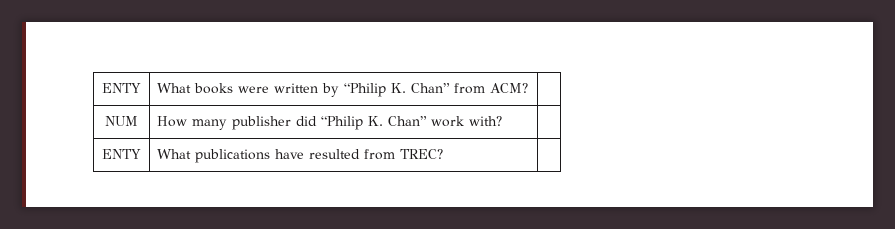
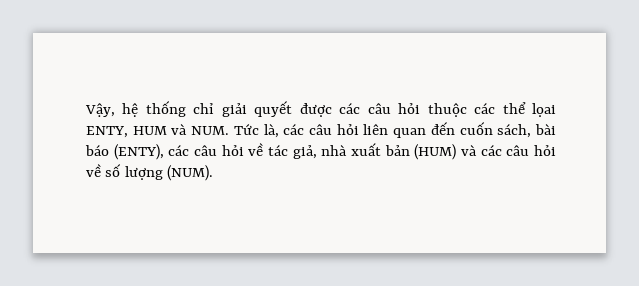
- ENTY | What books were written by “Philip K. Chan” from ACM? |
- NUM | How many publisher did “Philip K. Chan” work with? |
- ENTY | What publications have resulted from TREC? |
+ Vậy, hệ thống chỉ giải quyết được các câu hỏi thuộc các thể lọai ENTY, HUM và NUM. Tức là, các câu hỏi liên quan đến cuốn sách, bài báo (ENTY), các câu hỏi về tác giả, nhà xuất bản (HUM) và các câu hỏi về số lượng (NUM).

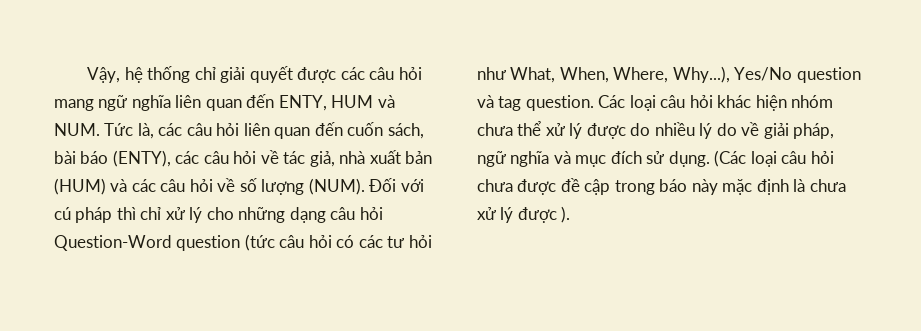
- Vậy, hệ thống chỉ giải quyết được các câu hỏi thuộc các thể lọai ENTY, HUM và NUM. Tức là, các câu hỏi liên quan đến cuốn sách, bài báo (ENTY), các câu hỏi về tác giả, nhà xuất bản (HUM) và các câu hỏi về số lượng (NUM).
+ Vậy, hệ thống chỉ giải quyết được các câu hỏi mang ngữ nghĩa liên quan đến ENTY, HUM và NUM. Tức là, các câu hỏi liên quan đến cuốn sách, bài báo (ENTY), các câu hỏi về tác giả, nhà xuất bản (HUM) và các câu hỏi về số lượng (NUM).
+ Đối với cú pháp thì chỉ xử lý cho những dạng câu hỏi Question-Word question (tức câu hỏi có các tư hỏi như What, When, Where, Why...), Yes/No question và tag question. Các loại câu hỏi khác hiện nhóm chưa thể xử lý được do nhiều lý do về giải pháp, ngữ nghĩa và mục đích sử dụng. (Các loại câu hỏi chưa được đề cập trong báo này mặc định là chưa xử lý được ).

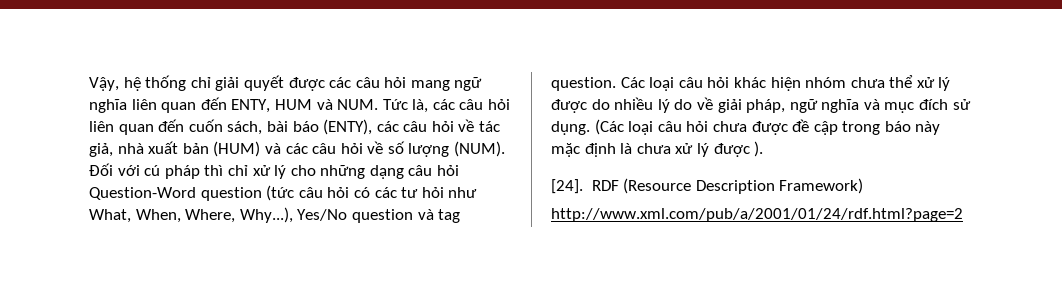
+ [24]. RDF (Resource Description Framework)
+ http://www.xml.com/pub/a/2001/01/24/rdf.html?page=2

